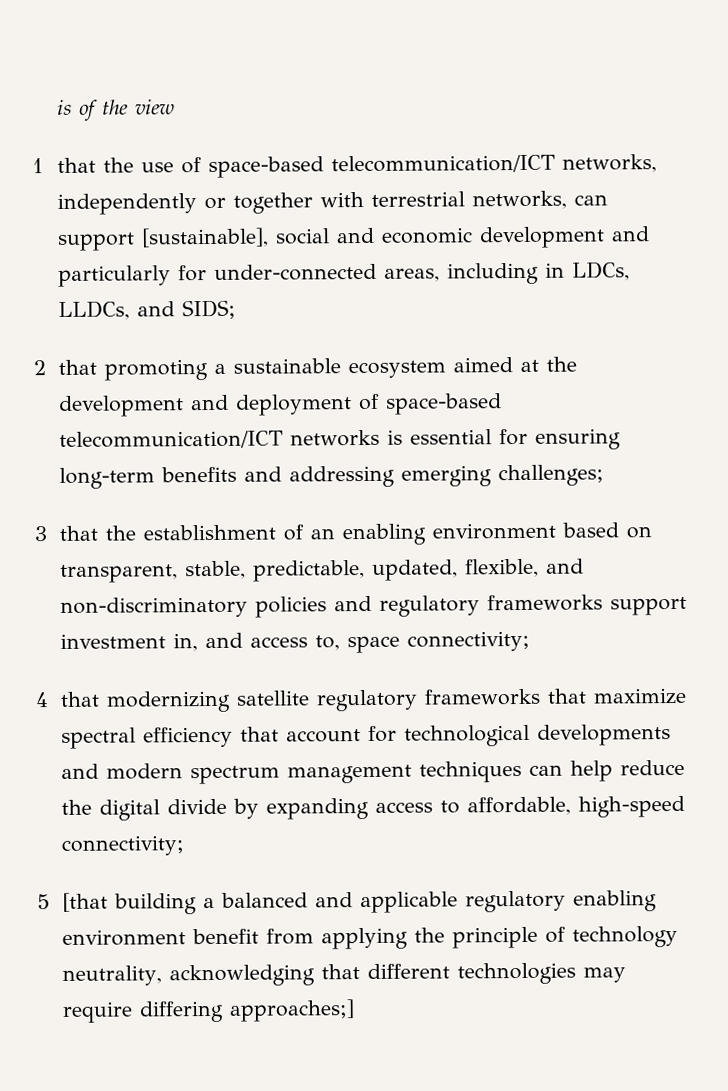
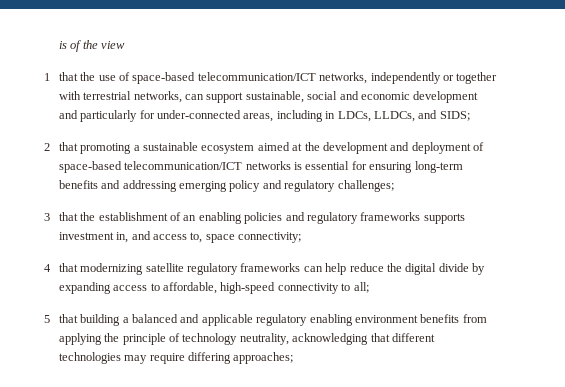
- 1 that the use of space-based telecommunication/ICT networks, independently or together with terrestrial networks, can support [sustainable], social and economic development and particularly for under-connected areas, including in LDCs, LLDCs, and SIDS;
+ 1 that the use of space-based telecommunication/ICT networks, independently or together with terrestrial networks, can support sustainable, social and economic development and particularly for under-connected areas, including in LDCs, LLDCs, and SIDS;
- 2 that promoting a sustainable ecosystem aimed at the development and deployment of space-based telecommunication/ICT networks is essential for ensuring long-term benefits and addressing emerging challenges;
+ 2 that promoting a sustainable ecosystem aimed at the development and deployment of space-based telecommunication/ICT networks is essential for ensuring long-term benefits and addressing emerging policy and regulatory challenges;
- 3 that the establishment of an enabling environment based on transparent, stable, predictable, updated, flexible, and non-discriminatory policies and regulatory frameworks support investment in, and access to, space connectivity;
+ 3 that the establishment of an enabling policies and regulatory frameworks supports investment in, and access to, space connectivity;
- 4 that modernizing satellite regulatory frameworks that maximize spectral efficiency that account for technological developments and modern spectrum management techniques can help reduce the digital divide by expanding access to affordable, high-speed connectivity;
+ 4 that modernizing satellite regulatory frameworks can help reduce the digital divide by expanding access to affordable, high-speed connectivity to all;
- 5 [that building a balanced and applicable regulatory enabling environment benefit from applying the principle of technology neutrality, acknowledging that different technologies may require differing approaches;]
+ 5 that building a balanced and applicable regulatory enabling environment benefits from applying the principle of technology neutrality, acknowledging that different technologies may require differing approaches;

